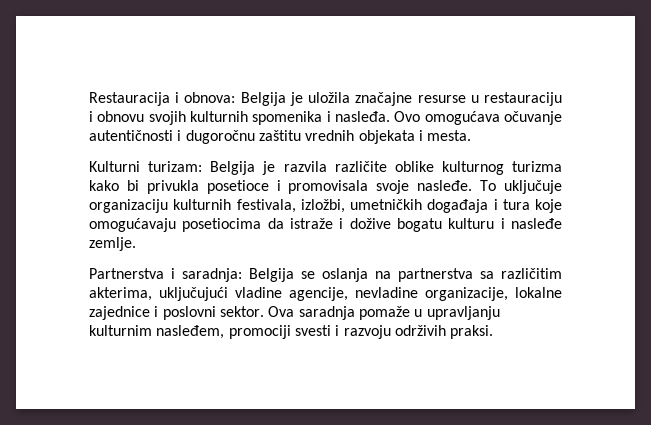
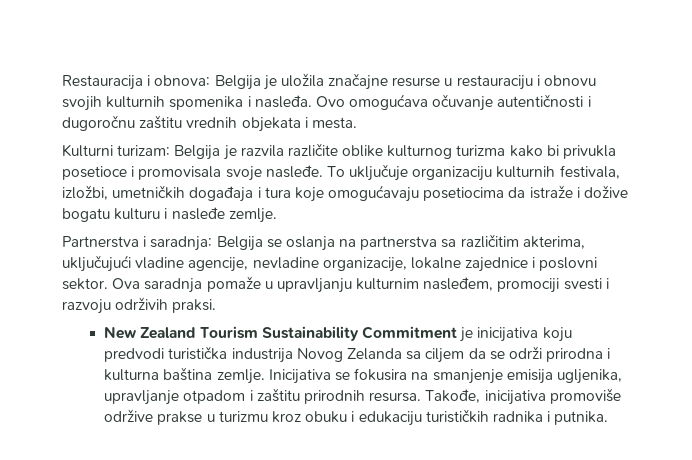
+ New Zealand Tourism Sustainability Commitment je inicijativa koju predvodi turistička industrija Novog Zelanda sa ciljem da se održi prirodna i kulturna baština zemlje. Inicijativa se fokusira na smanjenje emisija ugljenika, upravljanje otpadom i zaštitu prirodnih resursa. Takođe, inicijativa promoviše održive prakse u turizmu kroz obuku i edukaciju turističkih radnika i putnika.

